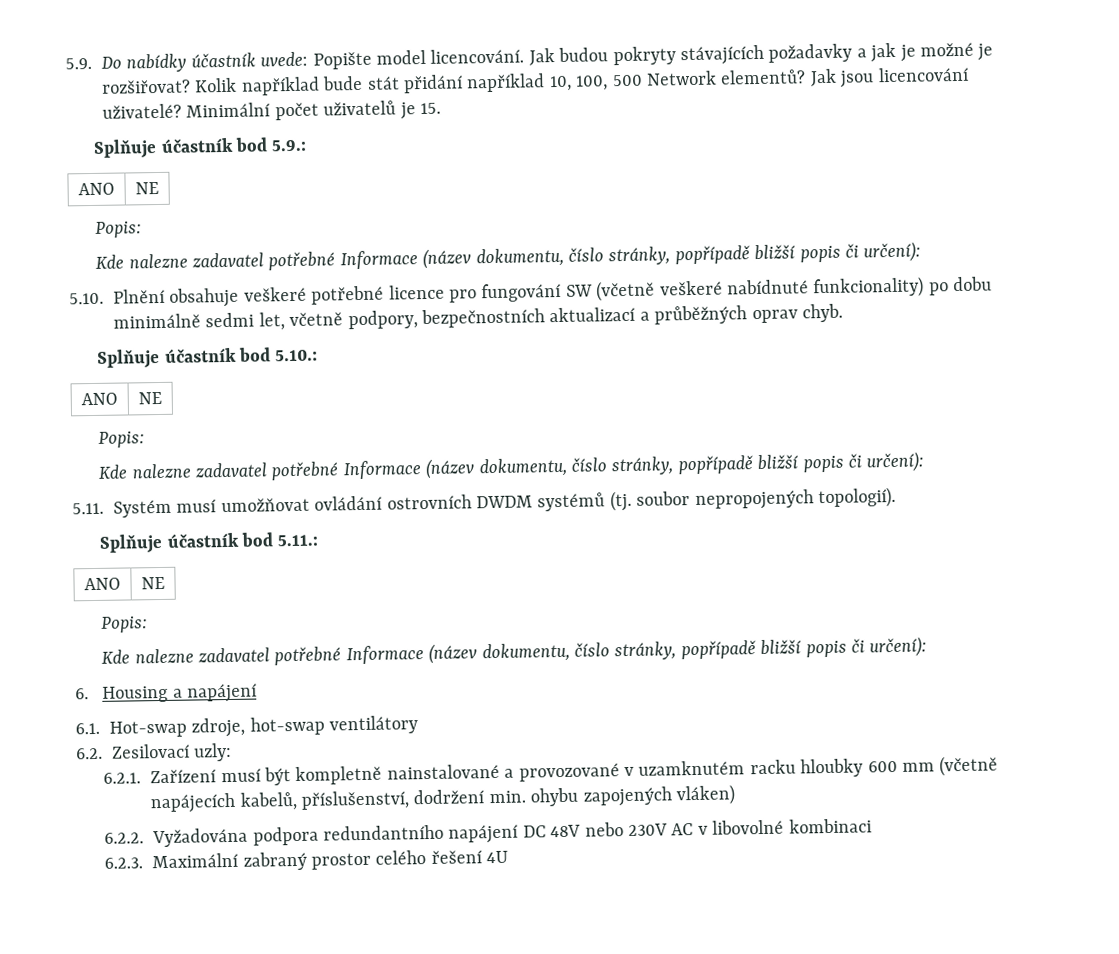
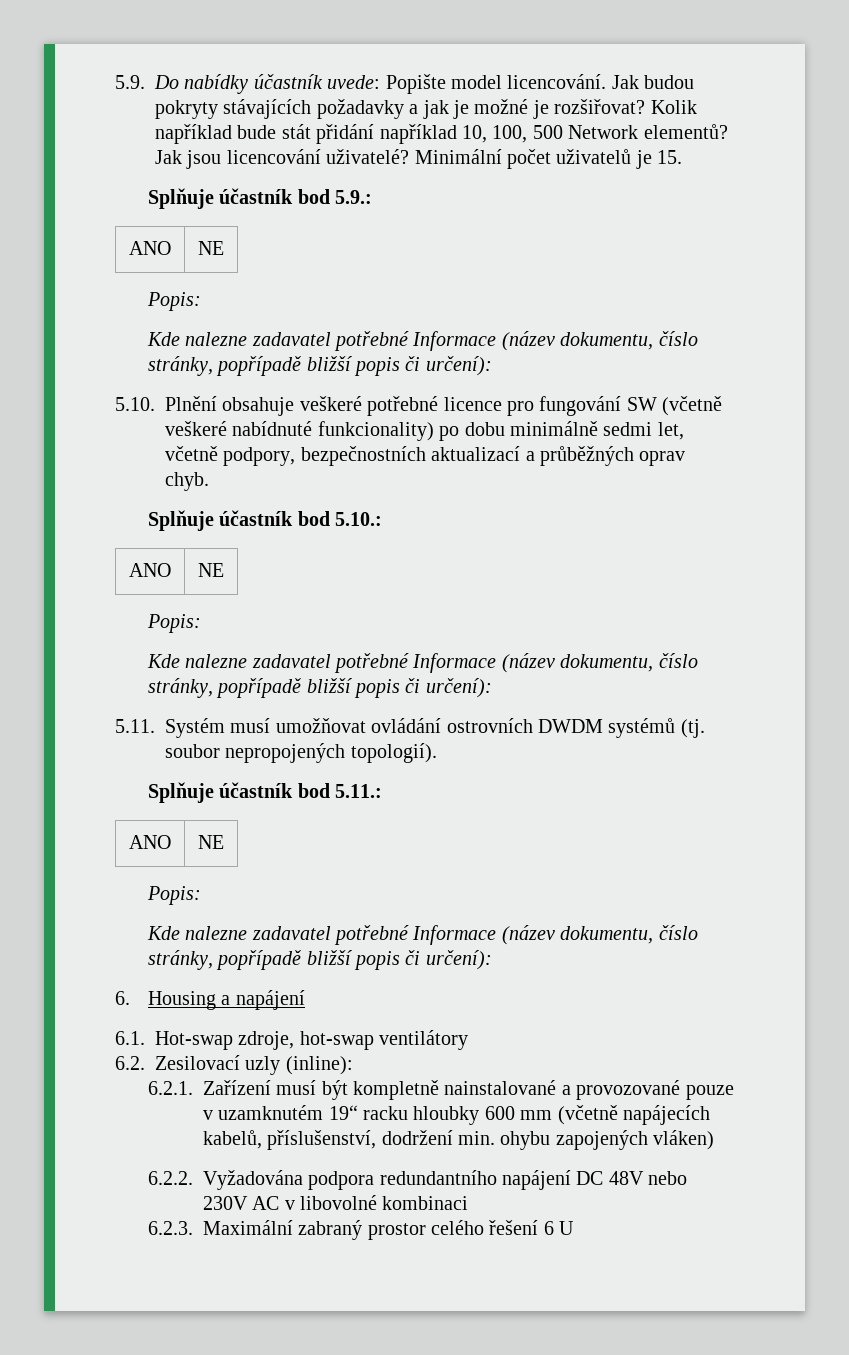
- 6.2. Zesilovací uzly:
+ 6.2. Zesilovací uzly (inline):
- 6.2.1. Zařízení musí být kompletně nainstalované a provozované v uzamknutém racku hloubky 600 mm (včetně napájecích kabelů, příslušenství, dodržení min. ohybu zapojených vláken)
+ 6.2.1. Zařízení musí být kompletně nainstalované a provozované pouze v uzamknutém 19“ racku hloubky 600 mm (včetně napájecích kabelů, příslušenství, dodržení min. ohybu zapojených vláken)
- 6.2.3. Maximální zabraný prostor celého řešení 4U
+ 6.2.3. Maximální zabraný prostor celého řešení 6 U

